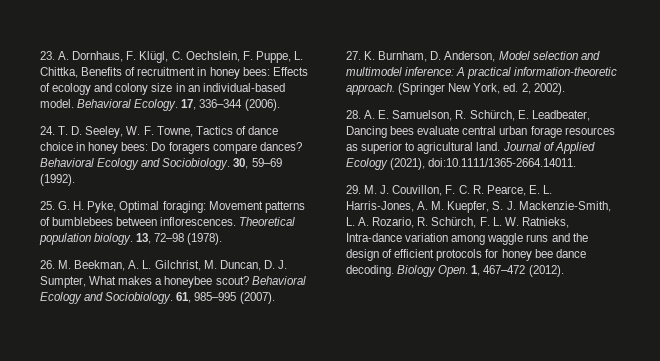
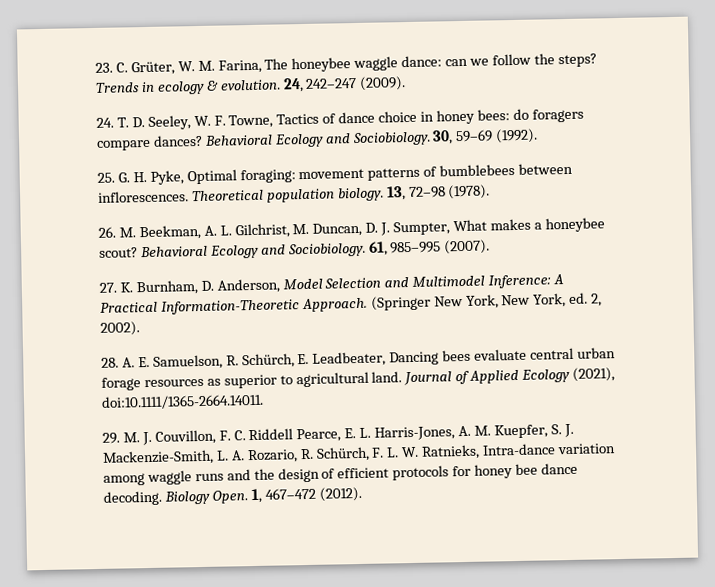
- 23. A. Dornhaus, F. Klügl, C. Oechslein, F. Puppe, L. Chittka, Benefits of recruitment in honey bees: Effects of ecology and colony size in an individual-based model. Behavioral Ecology. 17, 336–344 (2006).
+ 23. C. Grüter, W. M. Farina, The honeybee waggle dance: can we follow the steps? Trends in ecology & evolution. 24, 242–247 (2009).
- 24. T. D. Seeley, W. F. Towne, Tactics of dance choice in honey bees: Do foragers compare dances?
+ 24. T. D. Seeley, W. F. Towne, Tactics of dance choice in honey bees: do foragers compare dances?
- 25. G. H. Pyke, Optimal foraging: Movement patterns of bumblebees between inflorescences.
+ 25. G. H. Pyke, Optimal foraging: movement patterns of bumblebees between inflorescences.
- 27. K. Burnham, D. Anderson, Model selection and multimodel inference: A practical information-theoretic approach.
+ 27. K. Burnham, D. Anderson, Model Selection and Multimodel Inference: A Practical Information-Theoretic Approach.
- (Springer New York, ed. 2, 2002).
+ (Springer New York, New York, ed. 2, 2002).
- 29. M. J. Couvillon, F. C. R. Pearce, E. L. Harris-Jones, A. M. Kuepfer, S. J. Mackenzie-Smith, L. A. Rozario, R. Schürch, F. L. W. Ratnieks, Intra-dance variation among waggle runs and the design of efficient protocols for honey bee dance decoding.
+ 29. M. J. Couvillon, F. C. Riddell Pearce, E. L. Harris-Jones, A. M. Kuepfer, S. J. Mackenzie-Smith, L. A. Rozario, R. Schürch, F. L. W. Ratnieks, Intra-dance variation among waggle runs and the design of efficient protocols for honey bee dance decoding.

